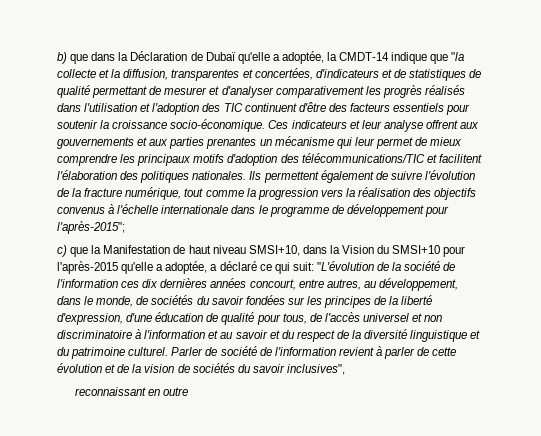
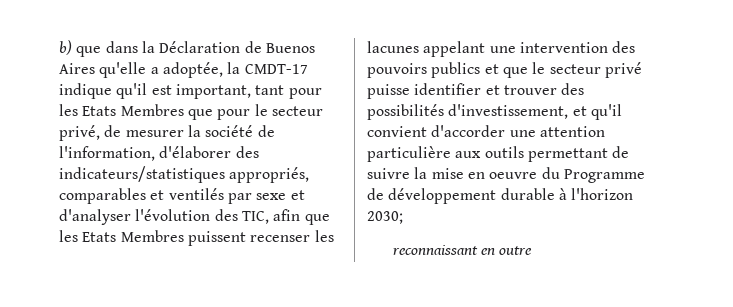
- b) que dans la Déclaration de Dubaï qu'elle a adoptée, la CMDT-14 indique que "la collecte et la diffusion, transparentes et concertées, d'indicateurs et de statistiques de qualité permettant de mesurer et d'analyser comparativement les progrès réalisés dans l'utilisation et l'adoption des TIC continuent d'être des facteurs essentiels pour soutenir la croissance socio-économique. Ces indicateurs et leur analyse offrent aux gouvernements et aux parties prenantes un mécanisme qui leur permet de mieux comprendre les principaux motifs d'adoption des télécommunications/TIC et facilitent l'élaboration des politiques nationales. Ils permettent également de suivre l'évolution de la fracture numérique, tout comme la progression vers la réalisation des objectifs convenus à l'échelle internationale dans le programme de développement pour l'après-2015";
- c) que la Manifestation de haut niveau SMSI+10, dans la Vision du SMSI+10 pour l'après-2015 qu'elle a adoptée, a déclaré ce qui suit: "L'évolution de la société de l'information ces dix dernières années concourt, entre autres, au développement, dans le monde, de sociétés du savoir fondées sur les principes de la liberté d'expression, d'une éducation de qualité pour tous, de l'accès universel et non discriminatoire à l'information et au savoir et du respect de la diversité linguistique et du patrimoine culturel. Parler de société de l'information revient à parler de cette évolution et de la vision de sociétés du savoir inclusives",
+ b) que dans la Déclaration de Buenos Aires qu'elle a adoptée, la CMDT-17 indique qu'il est important, tant pour les Etats Membres que pour le secteur privé, de mesurer la société de l'information, d'élaborer des indicateurs/statistiques appropriés, comparables et ventilés par sexe et d'analyser l'évolution des TIC, afin que les Etats Membres puissent recenser les lacunes appelant une intervention des pouvoirs publics et que le secteur privé puisse identifier et trouver des possibilités d'investissement, et qu'il convient d'accorder une attention particulière aux outils permettant de suivre la mise en oeuvre du Programme de développement durable à l'horizon 2030;

